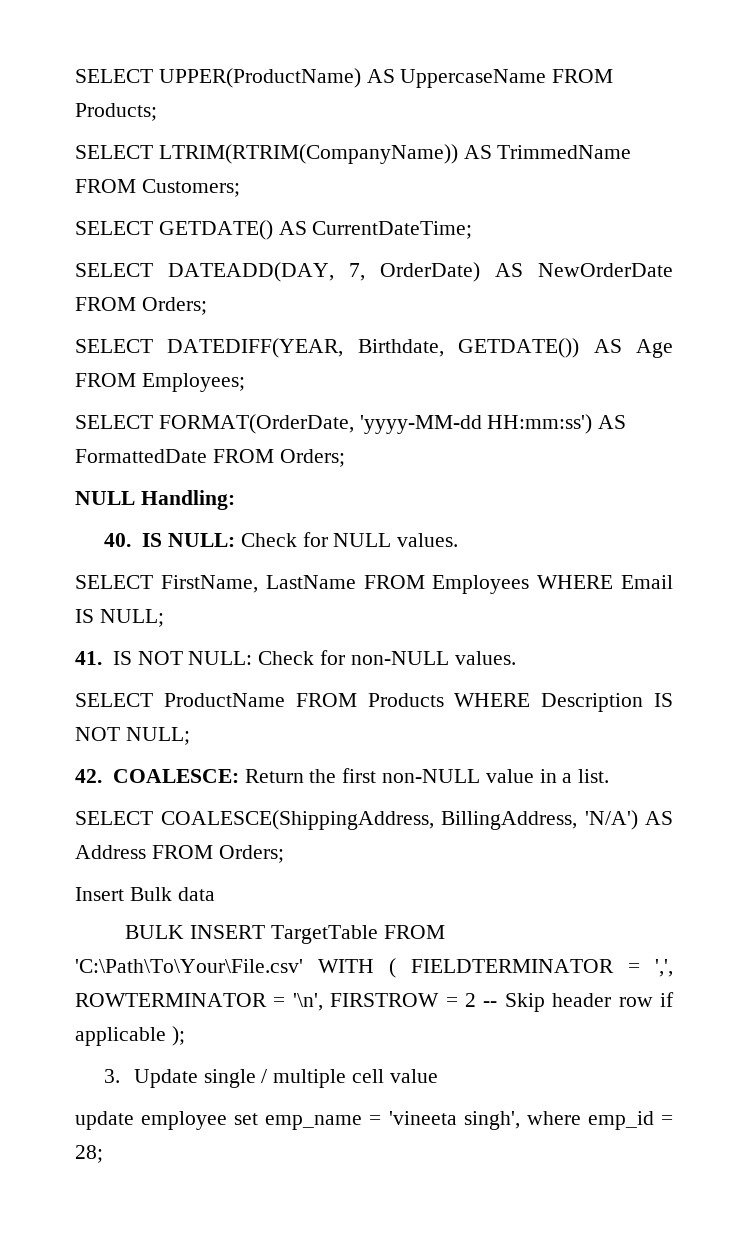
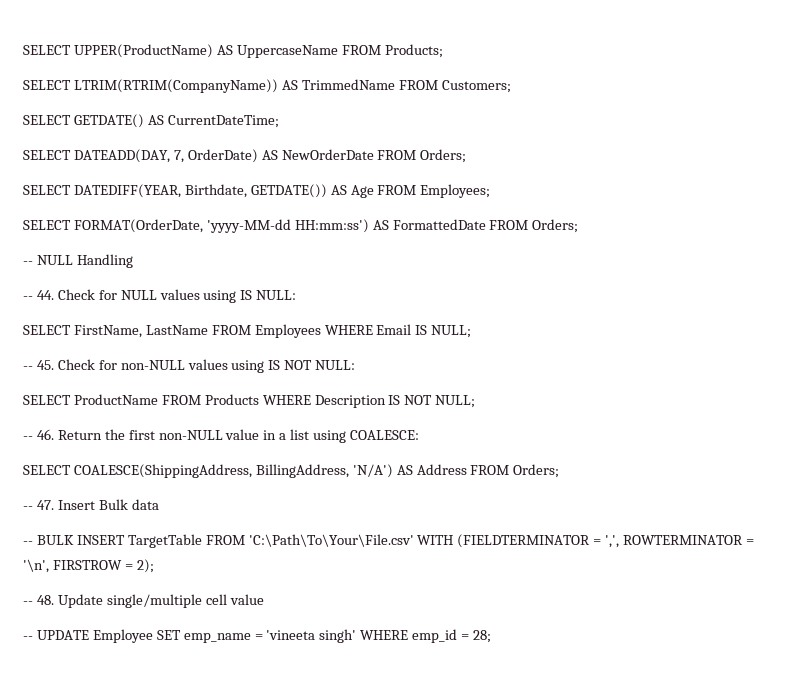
- NULL Handling:
- 40. IS NULL: Check for NULL values.
+ -- NULL Handling
+ -- 44. Check for NULL values using IS NULL:
- 41. IS NOT NULL: Check for non-NULL values.
+ -- 45. Check for non-NULL values using IS NOT NULL:
- 42. COALESCE: Return the first non-NULL value in a list.
+ -- 46. Return the first non-NULL value in a list using COALESCE:
- Insert Bulk data
+ -- 47. Insert Bulk data
- BULK INSERT TargetTable FROM 'C:\Path\To\Your\File.csv' WITH ( FIELDTERMINATOR = ',', ROWTERMINATOR = '\n', FIRSTROW = 2 -- Skip header row if applicable );
- 3. Update single / multiple cell value
- update employee set emp_name = 'vineeta singh', where emp_id = 28;
+ -- BULK INSERT TargetTable FROM 'C:\Path\To\Your\File.csv' WITH (FIELDTERMINATOR = ',', ROWTERMINATOR = '\n', FIRSTROW = 2);
+ -- 48. Update single/multiple cell value
+ -- UPDATE Employee SET emp_name = 'vineeta singh' WHERE emp_id = 28;

